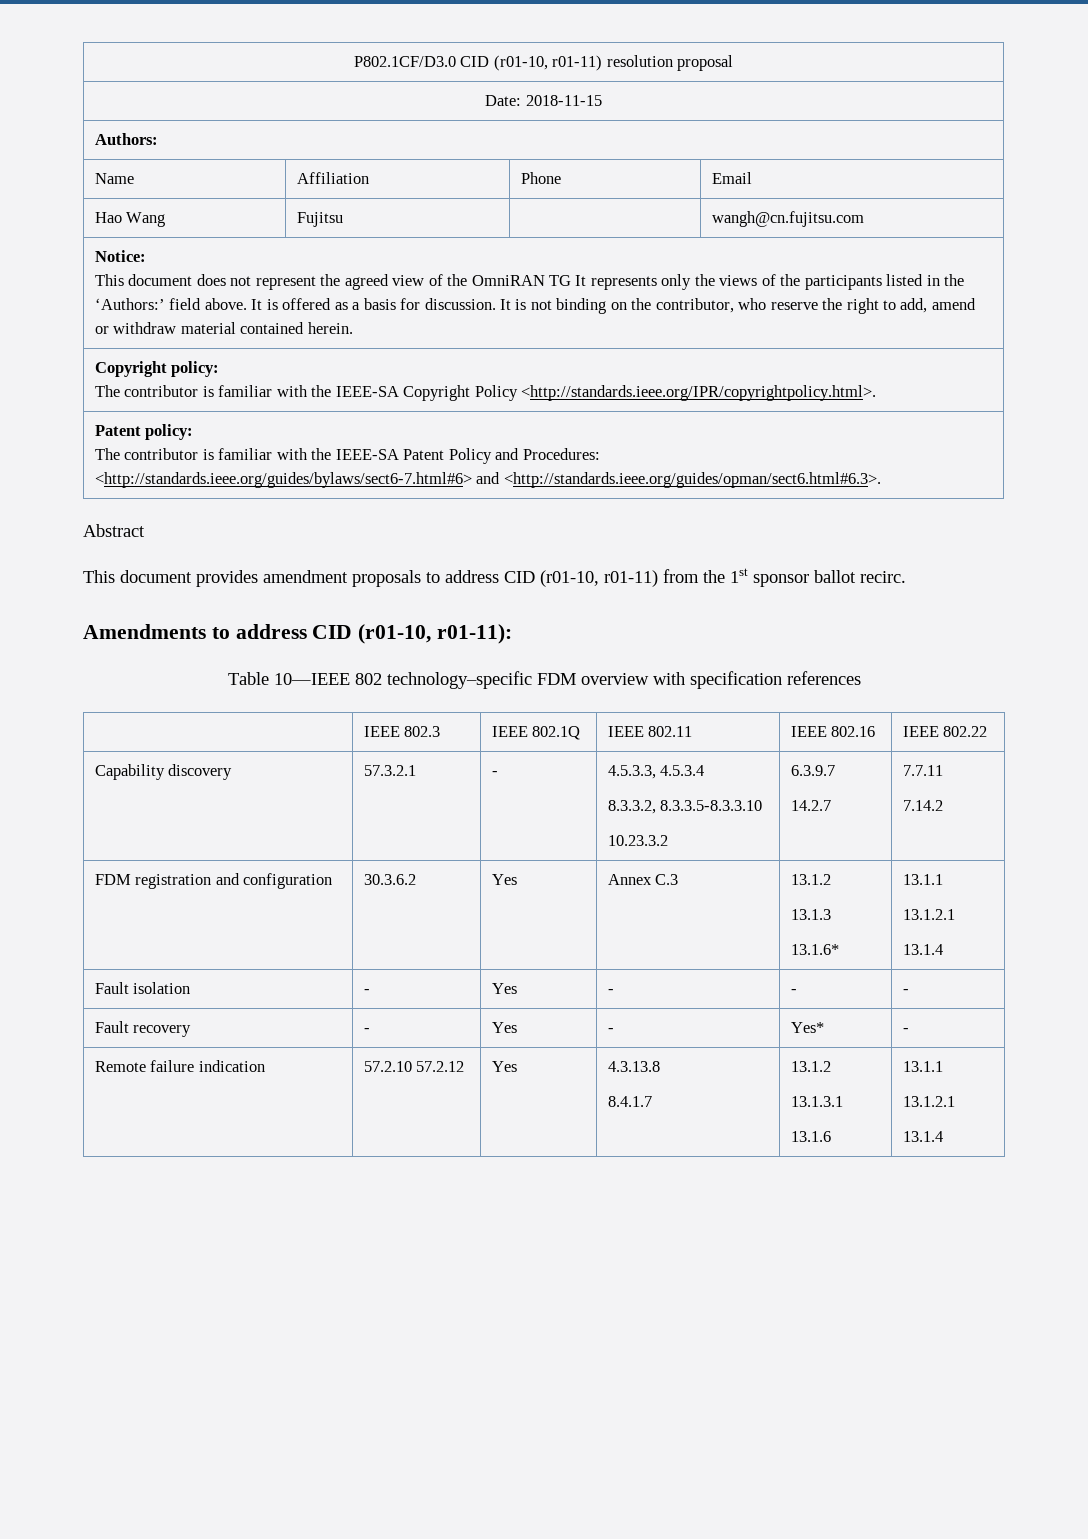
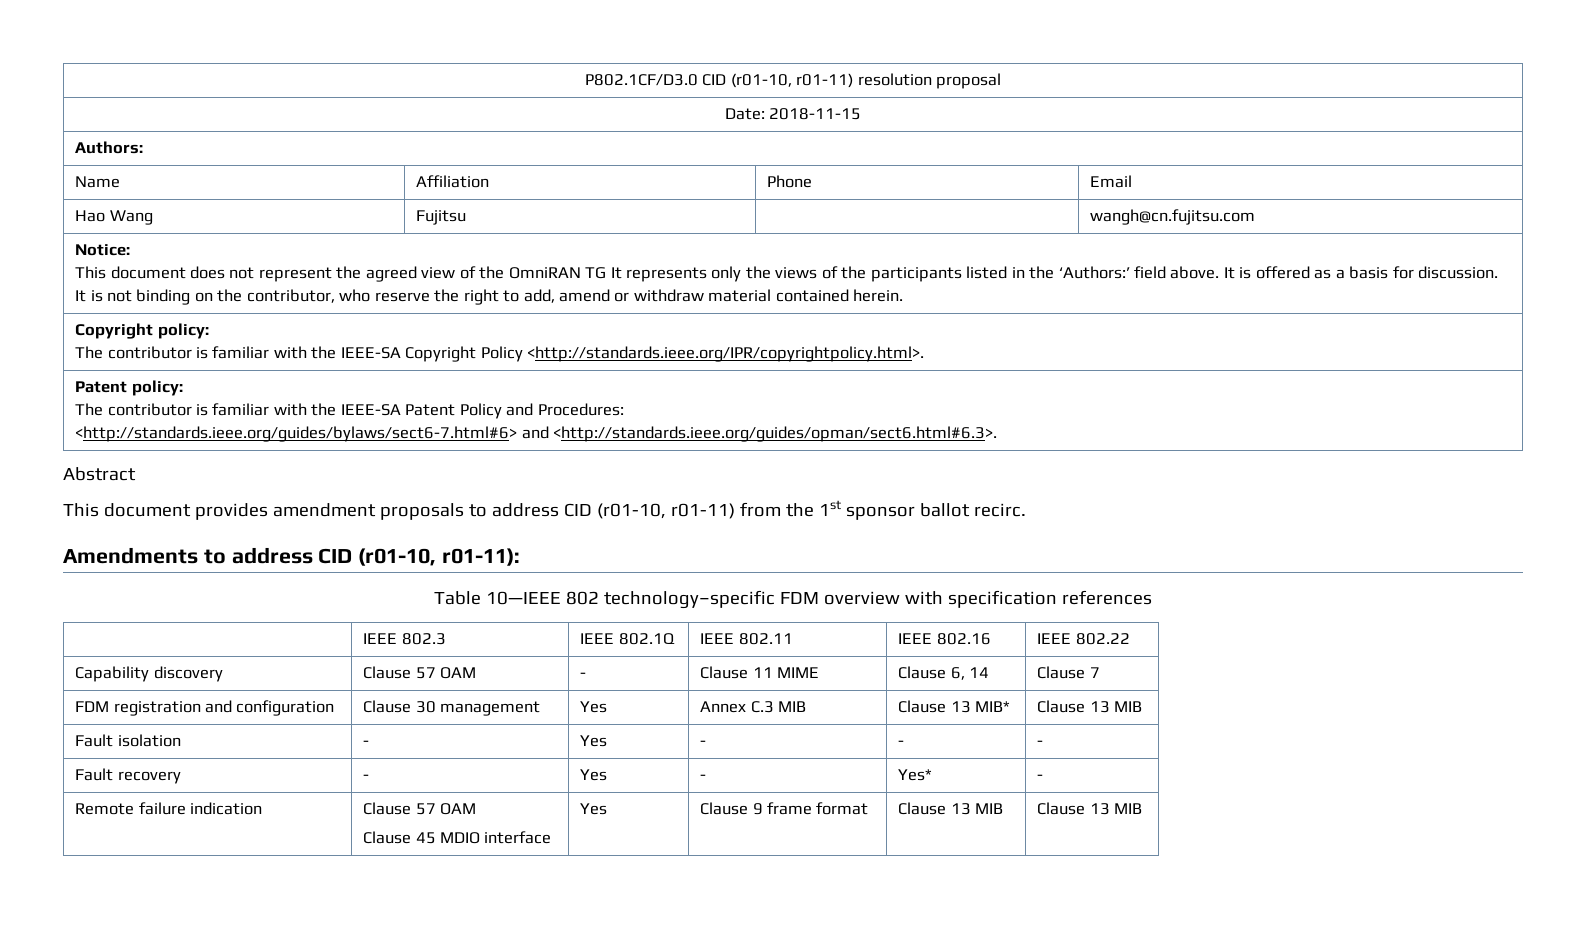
- Capability discovery | 57.3.2.1 | - | 4.5.3.3, 4.5.3.4
- 8.3.3.2, 8.3.3.5-8.3.3.10
- 10.23.3.2 | 6.3.9.7
- 14.2.7 | 7.7.11
- 7.14.2
+ Capability discovery | Clause 57 OAM | - | Clause 11 MIME | Clause 6, 14 | Clause 7
- FDM registration and configuration | 30.3.6.2 | Yes | Annex C.3 | 13.1.2
- 13.1.3
- 13.1.6* | 13.1.1
- 13.1.2.1
- 13.1.4
+ FDM registration and configuration | Clause 30 management | Yes | Annex C.3 MIB | Clause 13 MIB* | Clause 13 MIB
- Remote failure indication | 57.2.10 57.2.12 | Yes | 4.3.13.8
- 8.4.1.7 | 13.1.2
- 13.1.3.1
- 13.1.6 | 13.1.1
- 13.1.2.1
- 13.1.4
+ Remote failure indication | Clause 57 OAM
+ Clause 45 MDIO interface | Yes | Clause 9 frame format | Clause 13 MIB | Clause 13 MIB

